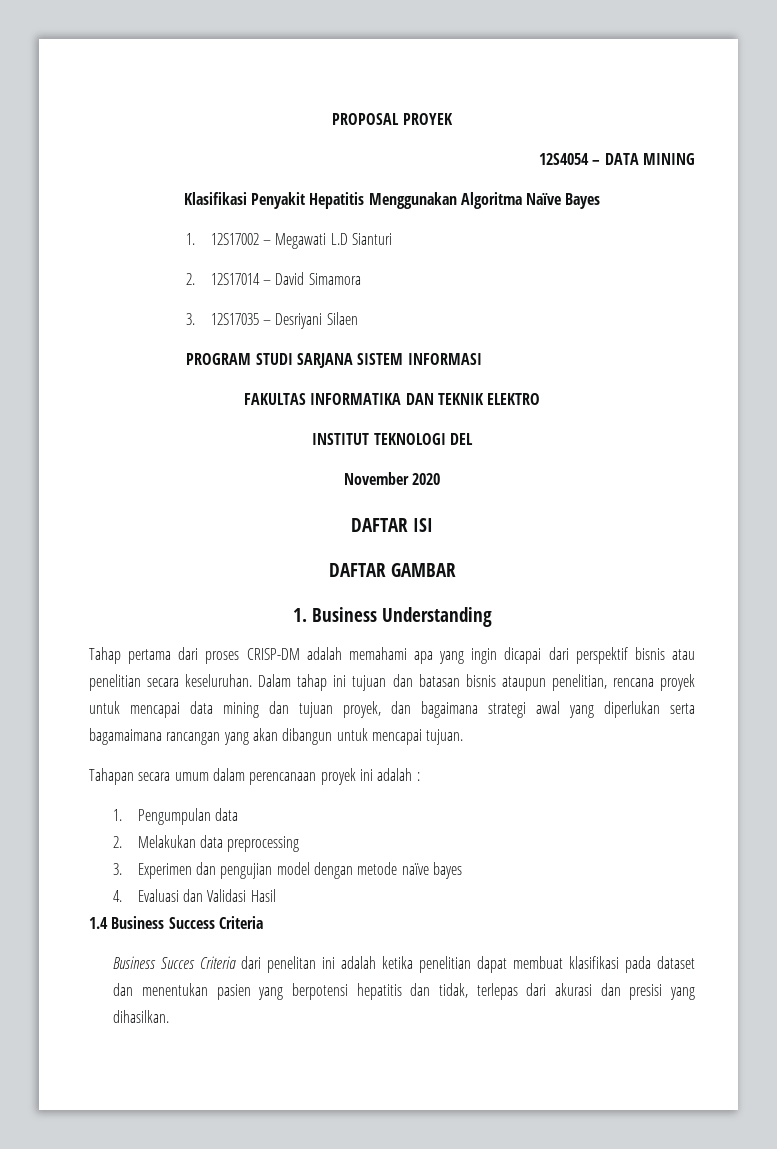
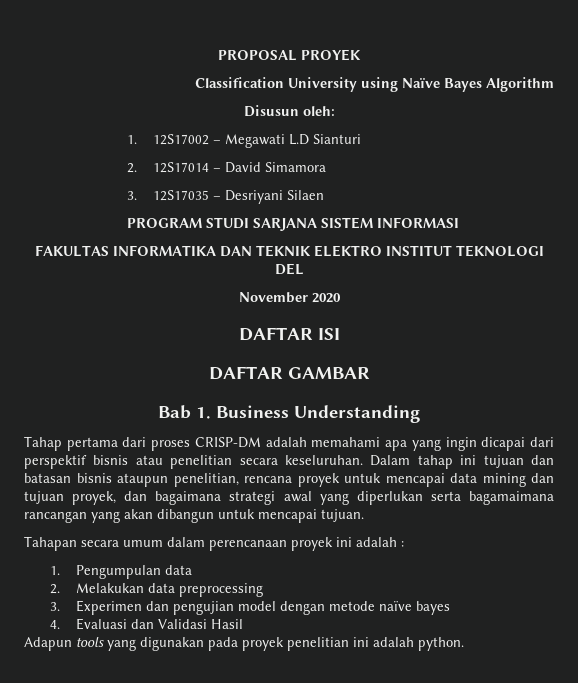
- 12S4054 – DATA MINING
- Klasifikasi Penyakit Hepatitis Menggunakan Algoritma Naïve Bayes
+ Classification University using Naïve Bayes Algorithm
+ Disusun oleh:
- FAKULTAS INFORMATIKA DAN TEKNIK ELEKTRO
- INSTITUT TEKNOLOGI DEL
+ FAKULTAS INFORMATIKA DAN TEKNIK ELEKTRO INSTITUT TEKNOLOGI DEL
- 1. Business Understanding
+ Bab 1. Business Understanding
- 1.4 Business Success Criteria
- Business Succes Criteria dari penelitan ini adalah ketika penelitian dapat membuat klasifikasi pada dataset dan menentukan pasien yang berpotensi hepatitis dan tidak, terlepas dari akurasi dan presisi yang dihasilkan.
+ Adapun tools yang digunakan pada proyek penelitian ini adalah python.

